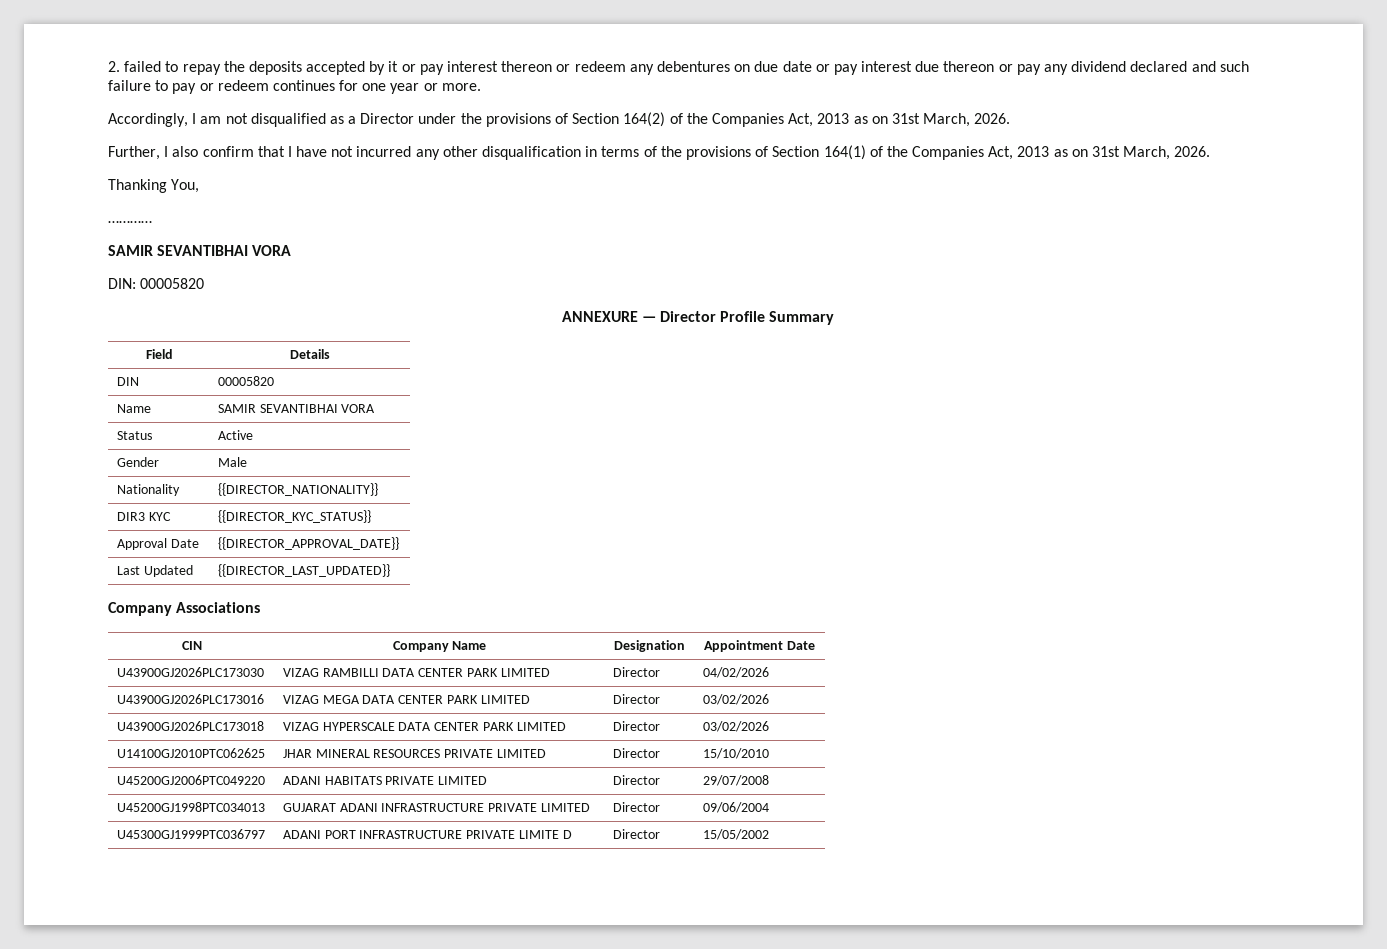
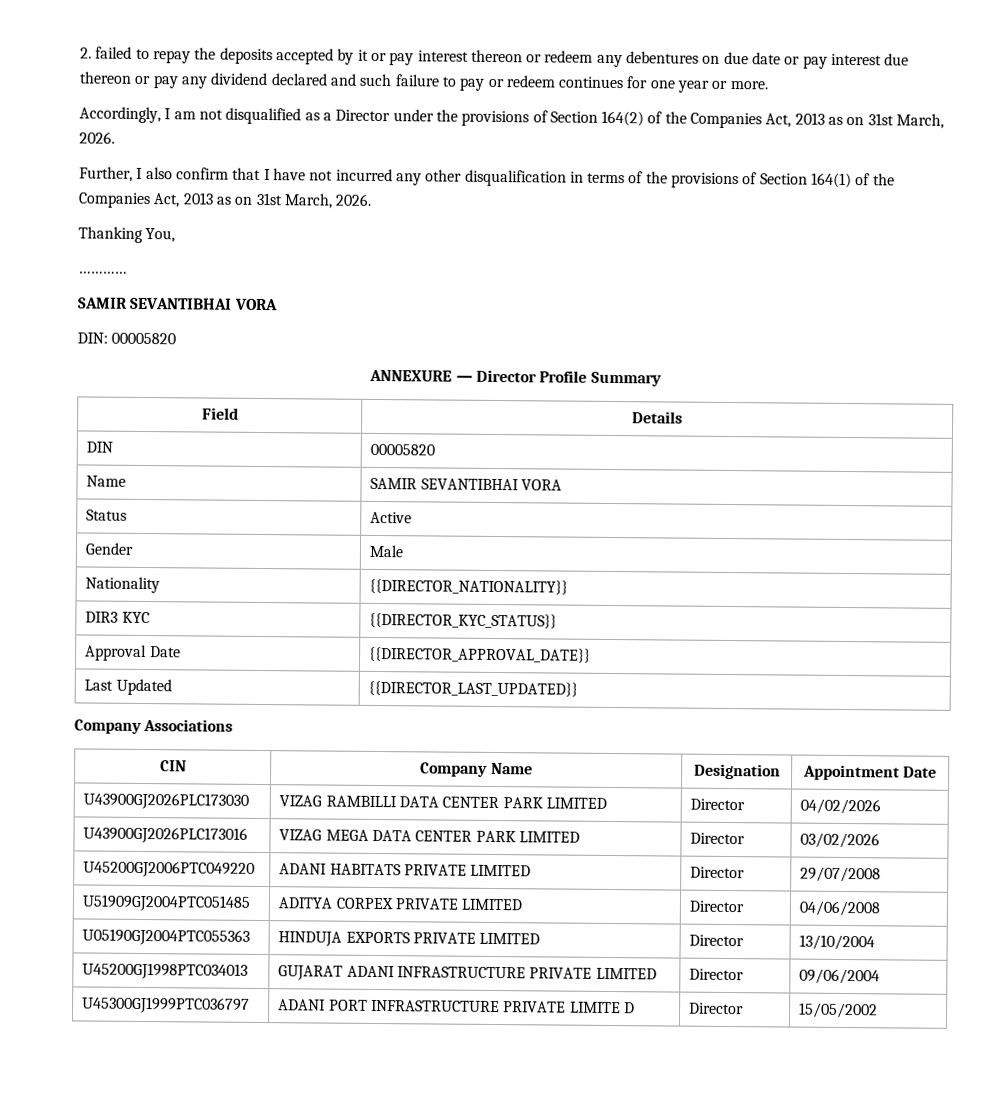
- U43900GJ2026PLC173018 | VIZAG HYPERSCALE DATA CENTER PARK LIMITED | Director | 03/02/2026
- U14100GJ2010PTC062625 | JHAR MINERAL RESOURCES PRIVATE LIMITED | Director | 15/10/2010
+ U51909GJ2004PTC051485 | ADITYA CORPEX PRIVATE LIMITED | Director | 04/06/2008
+ U05190GJ2004PTC055363 | HINDUJA EXPORTS PRIVATE LIMITED | Director | 13/10/2004

